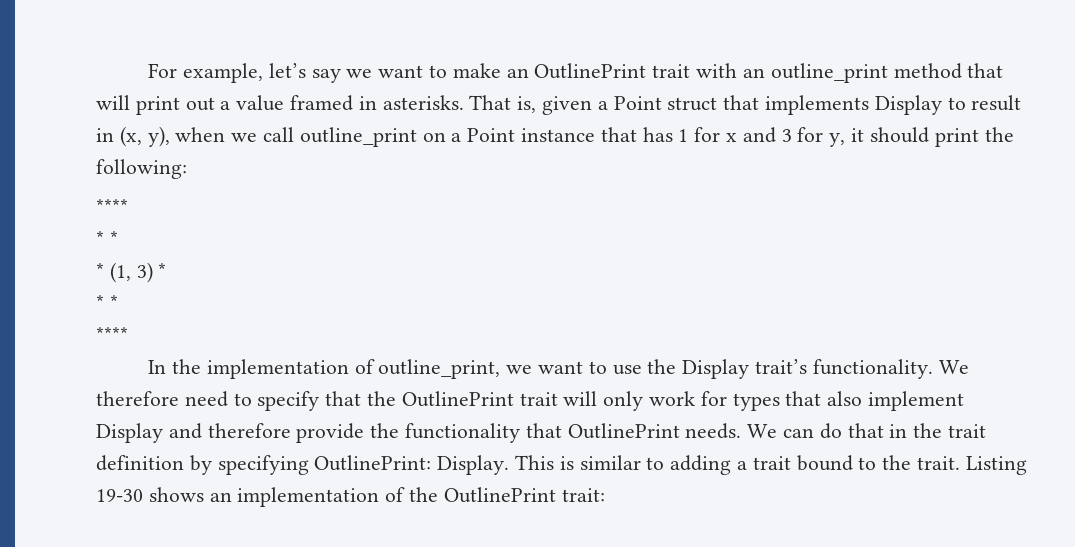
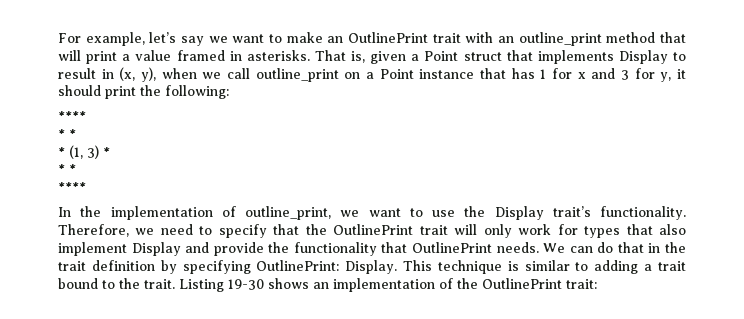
- For example, let’s say we want to make an OutlinePrint trait with an outline_print method that will print out a value framed in asterisks.
+ For example, let’s say we want to make an OutlinePrint trait with an outline_print method that will print a value framed in asterisks.
- We therefore need to specify that the OutlinePrint trait will only work for types that also implement Display and therefore provide the functionality that OutlinePrint needs.
+ Therefore, we need to specify that the OutlinePrint trait will only work for types that also implement Display and provide the functionality that OutlinePrint needs.
- This is similar to adding a trait bound to the trait.
+ This technique is similar to adding a trait bound to the trait.

